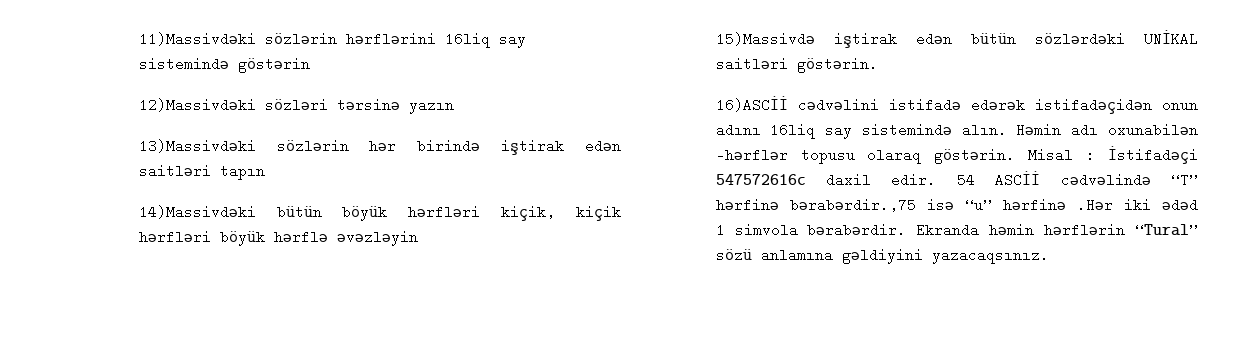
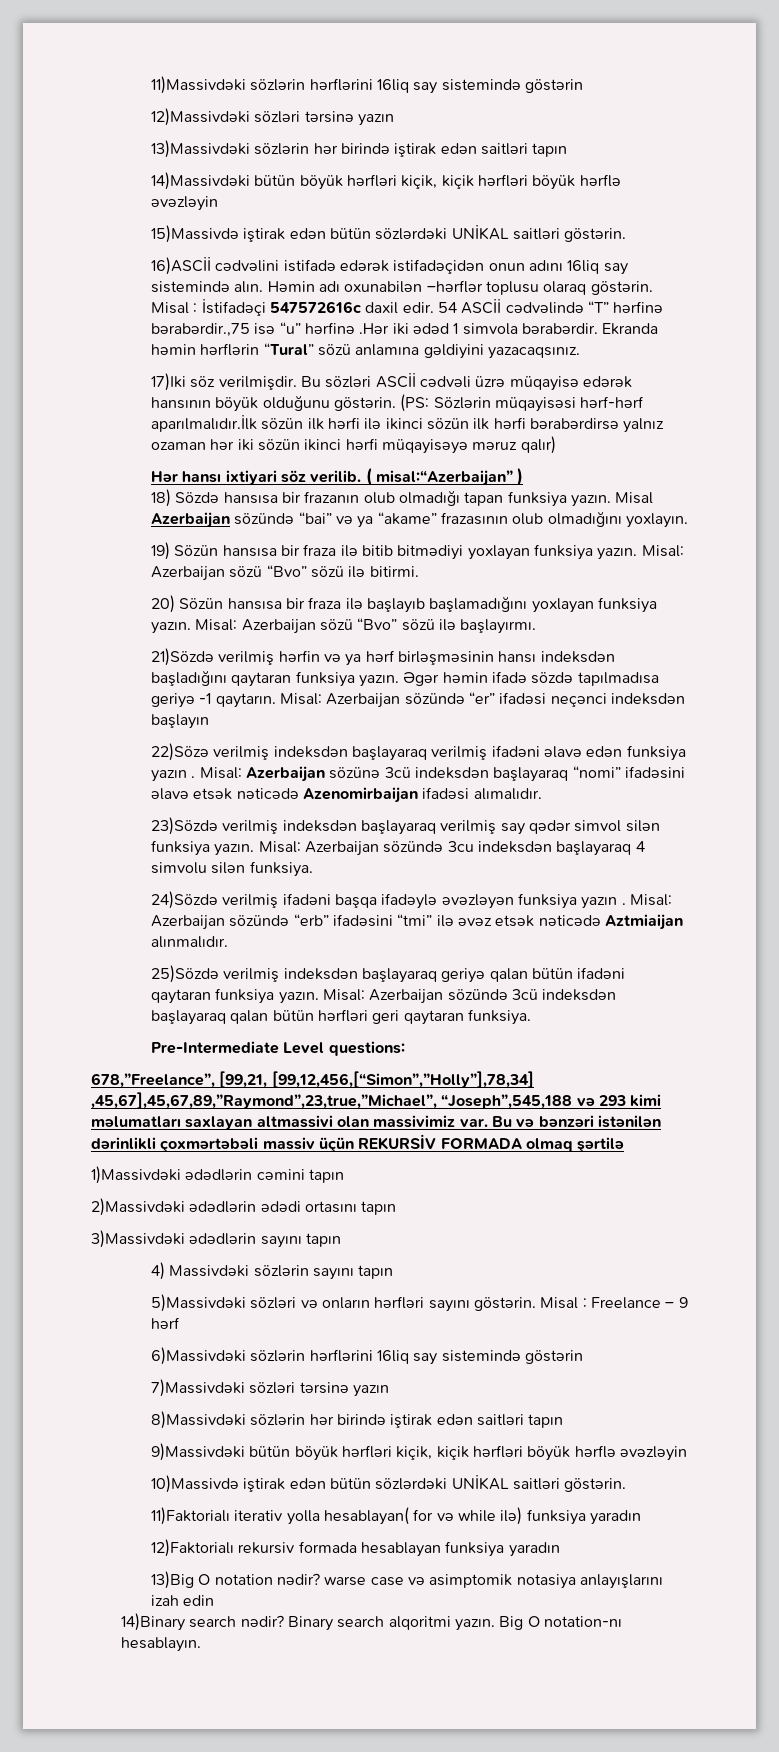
- Həmin adı oxunabilən –hərflər topusu olaraq göstərin.
+ Həmin adı oxunabilən –hərflər toplusu olaraq göstərin.
+ 17)Iki söz verilmişdir. Bu sözləri ASCİİ cədvəli üzrə müqayisə edərək hansının böyük olduğunu göstərin. (PS: Sözlərin müqayisəsi hərf-hərf aparılmalıdır.İlk sözün ilk hərfi ilə ikinci sözün ilk hərfi bərabərdirsə yalnız ozaman hər iki sözün ikinci hərfi müqayisəyə məruz qalır)
+ Hər hansı ixtiyari söz verilib. ( misal:“Azerbaijan” )
+ 18) Sözdə hansısa bir frazanın olub olmadığı tapan funksiya yazın. Misal Azerbaijan sözündə “bai” və ya “akame” frazasının olub olmadığını yoxlayın.
+ 19) Sözün hansısa bir fraza ilə bitib bitmədiyi yoxlayan funksiya yazın. Misal: Azerbaijan sözü “Bvo” sözü ilə bitirmi.
+ 20) Sözün hansısa bir fraza ilə başlayıb başlamadığını yoxlayan funksiya yazın. Misal: Azerbaijan sözü “Bvo” sözü ilə başlayırmı.
+ 21)Sözdə verilmiş hərfin və ya hərf birləşməsinin hansı indeksdən başladığını qaytaran funksiya yazın. Əgər həmin ifadə sözdə tapılmadısa geriyə -1 qaytarın. Misal: Azerbaijan sözündə “er” ifadəsi neçənci indeksdən başlayın
+ 22)Sözə verilmiş indeksdən başlayaraq verilmiş ifadəni əlavə edən funksiya yazın . Misal: Azerbaijan sözünə 3cü indeksdən başlayaraq “nomi” ifadəsini əlavə etsək nəticədə Azenomirbaijan ifadəsi alımalıdır.
+ 23)Sözdə verilmiş indeksdən başlayaraq verilmiş say qədər simvol silən funksiya yazın. Misal: Azerbaijan sözündə 3cu indeksdən başlayaraq 4 simvolu silən funksiya.
+ 24)Sözdə verilmiş ifadəni başqa ifadəylə əvəzləyən funksiya yazın . Misal: Azerbaijan sözündə “erb” ifadəsini “tmi” ilə əvəz etsək nəticədə Aztmiaijan alınmalıdır.
+ 25)Sözdə verilmiş indeksdən başlayaraq geriyə qalan bütün ifadəni qaytaran funksiya yazın. Misal: Azerbaijan sözündə 3cü indeksdən başlayaraq qalan bütün hərfləri geri qaytaran funksiya.
+ Pre-Intermediate Level questions:
+ 678,”Freelance”, [99,21, [99,12,456,[“Simon”,”Holly”],78,34] ,45,67],45,67,89,”Raymond”,23,true,”Michael”, “Joseph”,545,188 və 293 kimi məlumatları saxlayan altmassivi olan massivimiz var. Bu və bənzəri istənilən dərinlikli çoxmərtəbəli massiv üçün REKURSİV FORMADA olmaq şərtilə
+ 1)Massivdəki ədədlərin cəmini tapın
+ 2)Massivdəki ədədlərin ədədi ortasını tapın
+ 3)Massivdəki ədədlərin sayını tapın
+ 4) Massivdəki sözlərin sayını tapın
+ 5)Massivdəki sözləri və onların hərfləri sayını göstərin. Misal : Freelance – 9 hərf
+ 6)Massivdəki sözlərin hərflərini 16liq say sistemində göstərin
+ 7)Massivdəki sözləri tərsinə yazın
+ 8)Massivdəki sözlərin hər birində iştirak edən saitləri tapın
+ 9)Massivdəki bütün böyük hərfləri kiçik, kiçik hərfləri böyük hərflə əvəzləyin
+ 10)Massivdə iştirak edən bütün sözlərdəki UNİKAL saitləri göstərin.
+ 11)Faktorialı iterativ yolla hesablayan( for və while ilə) funksiya yaradın
+ 12)Faktorialı rekursiv formada hesablayan funksiya yaradın
+ 13)Big O notation nədir? warse case və asimptomik notasiya anlayışlarını izah edin
+ 14)Binary search nədir? Binary search alqoritmi yazın. Big O notation-nı hesablayın.

